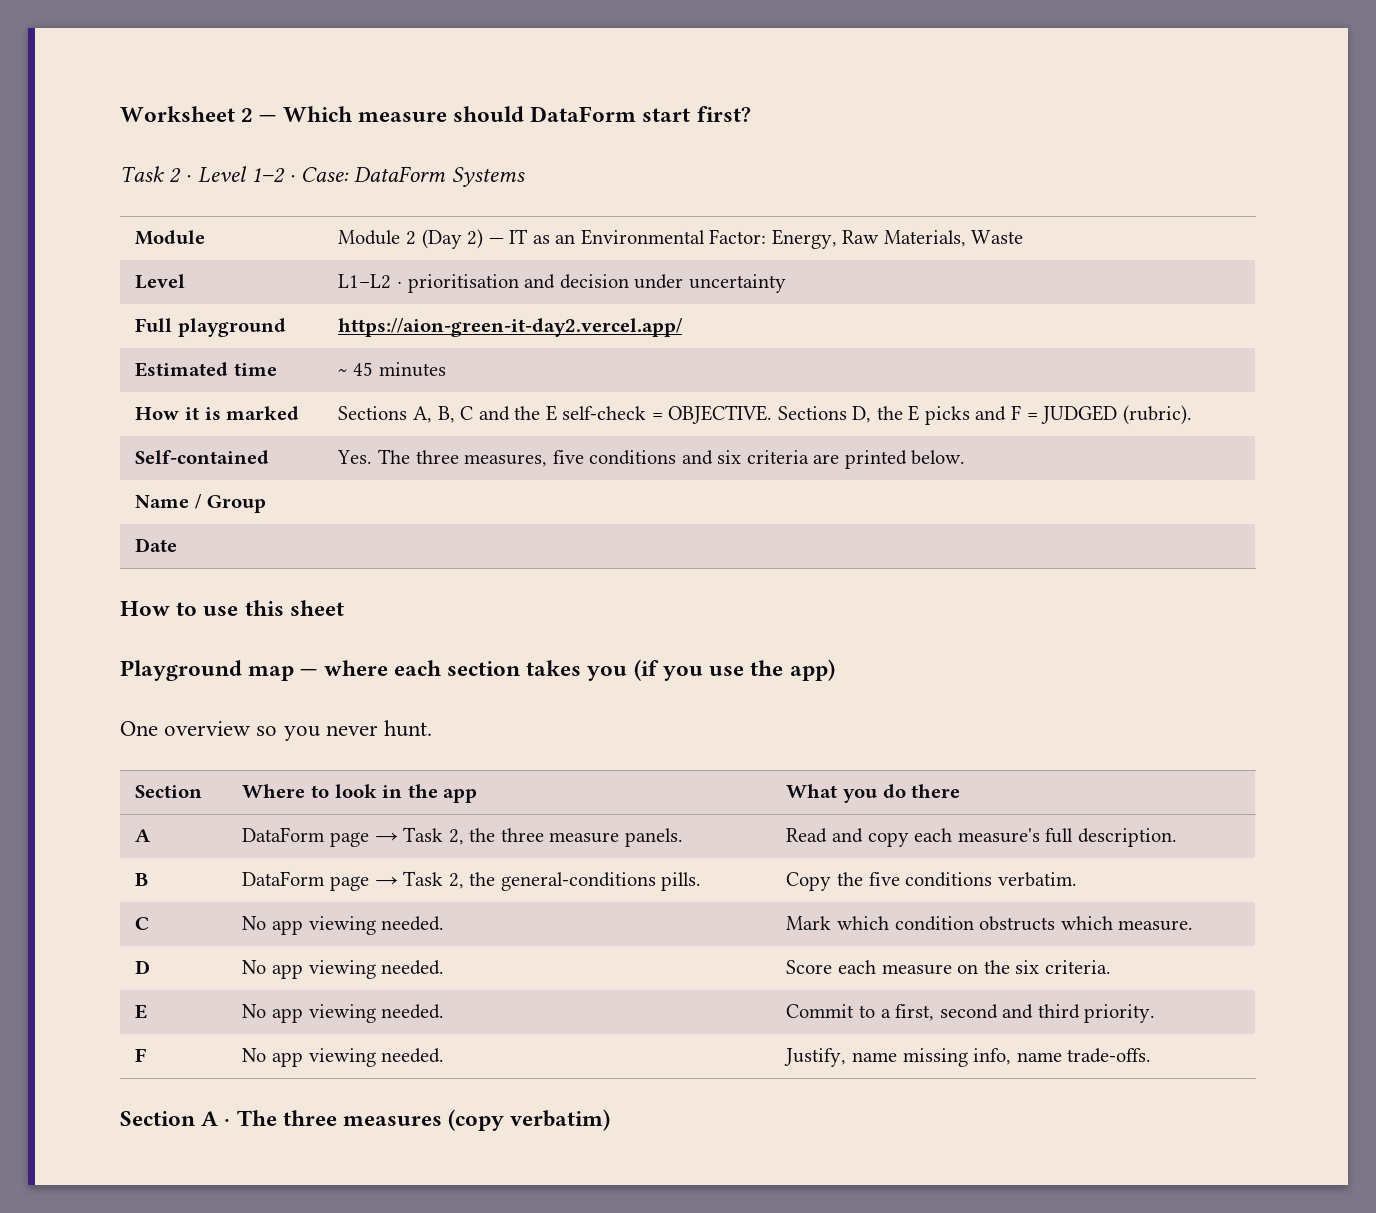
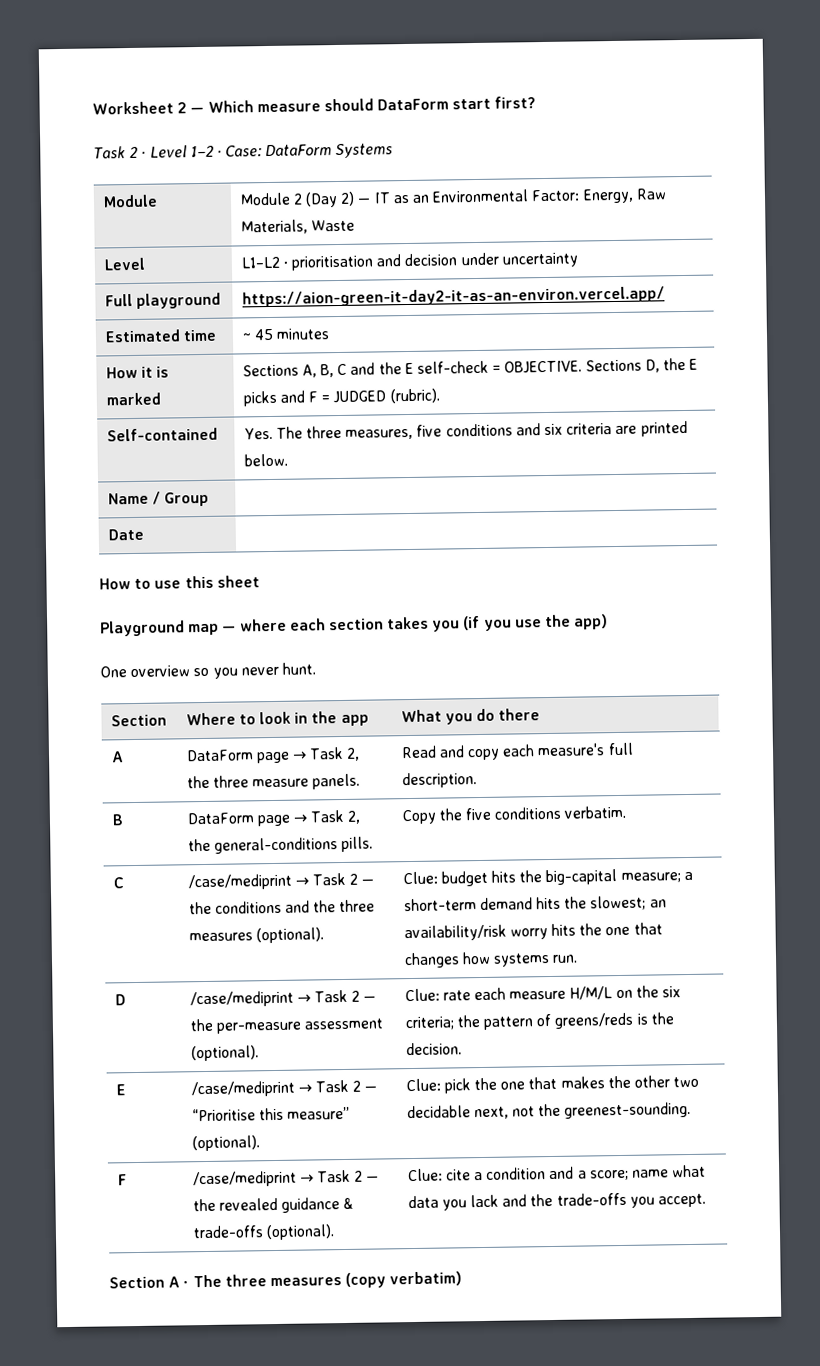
- Full playground | https://aion-green-it-day2.vercel.app/
+ Full playground | https://aion-green-it-day2-it-as-an-environ.vercel.app/
- C | No app viewing needed. | Mark which condition obstructs which measure.
- D | No app viewing needed. | Score each measure on the six criteria.
- E | No app viewing needed. | Commit to a first, second and third priority.
- F | No app viewing needed. | Justify, name missing info, name trade-offs.
+ C | /case/mediprint → Task 2 — the conditions and the three measures (optional). | Clue: budget hits the big-capital measure; a short-term demand hits the slowest; an availability/risk worry hits the one that changes how systems run.
+ D | /case/mediprint → Task 2 — the per-measure assessment (optional). | Clue: rate each measure H/M/L on the six criteria; the pattern of greens/reds is the decision.
+ E | /case/mediprint → Task 2 — “Prioritise this measure” (optional). | Clue: pick the one that makes the other two decidable next, not the greenest-sounding.
+ F | /case/mediprint → Task 2 — the revealed guidance & trade-offs (optional). | Clue: cite a condition and a score; name what data you lack and the trade-offs you accept.

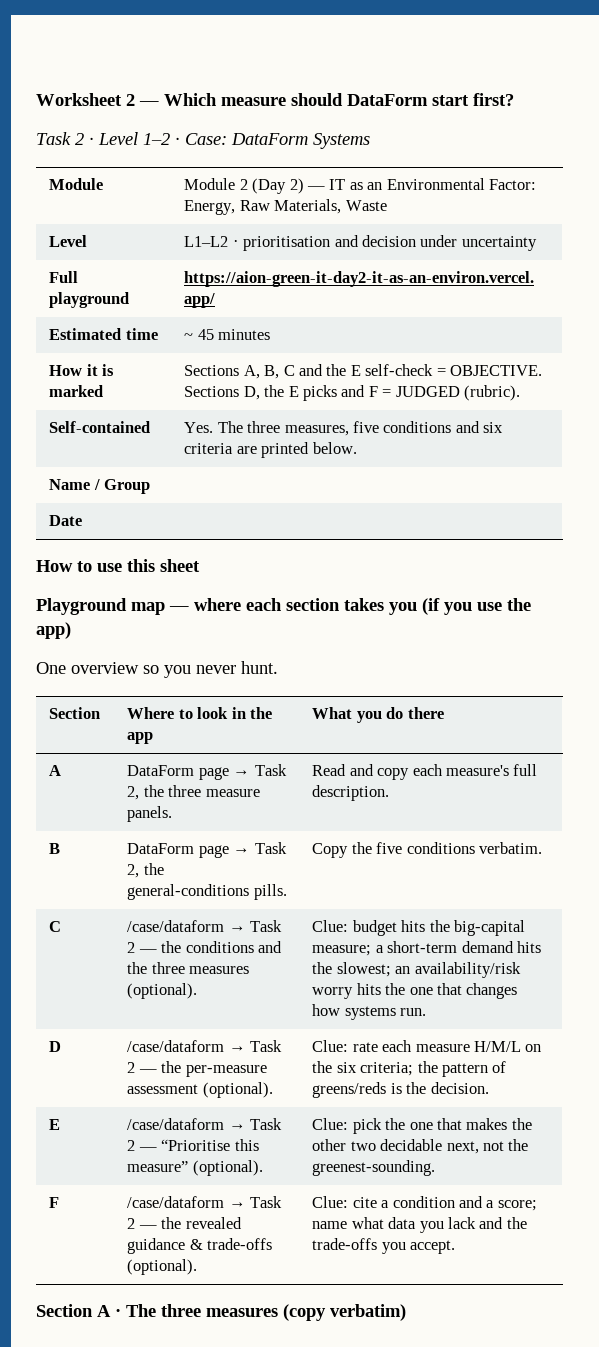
- C | /case/mediprint → Task 2 — the conditions and the three measures (optional). | Clue: budget hits the big-capital measure; a short-term demand hits the slowest; an availability/risk worry hits the one that changes how systems run.
+ C | /case/dataform → Task 2 — the conditions and the three measures (optional). | Clue: budget hits the big-capital measure; a short-term demand hits the slowest; an availability/risk worry hits the one that changes how systems run.
- D | /case/mediprint → Task 2 — the per-measure assessment (optional). | Clue: rate each measure H/M/L on the six criteria; the pattern of greens/reds is the decision.
+ D | /case/dataform → Task 2 — the per-measure assessment (optional). | Clue: rate each measure H/M/L on the six criteria; the pattern of greens/reds is the decision.
- E | /case/mediprint → Task 2 — “Prioritise this measure” (optional). | Clue: pick the one that makes the other two decidable next, not the greenest-sounding.
+ E | /case/dataform → Task 2 — “Prioritise this measure” (optional). | Clue: pick the one that makes the other two decidable next, not the greenest-sounding.
- F | /case/mediprint → Task 2 — the revealed guidance & trade-offs (optional). | Clue: cite a condition and a score; name what data you lack and the trade-offs you accept.
+ F | /case/dataform → Task 2 — the revealed guidance & trade-offs (optional). | Clue: cite a condition and a score; name what data you lack and the trade-offs you accept.

